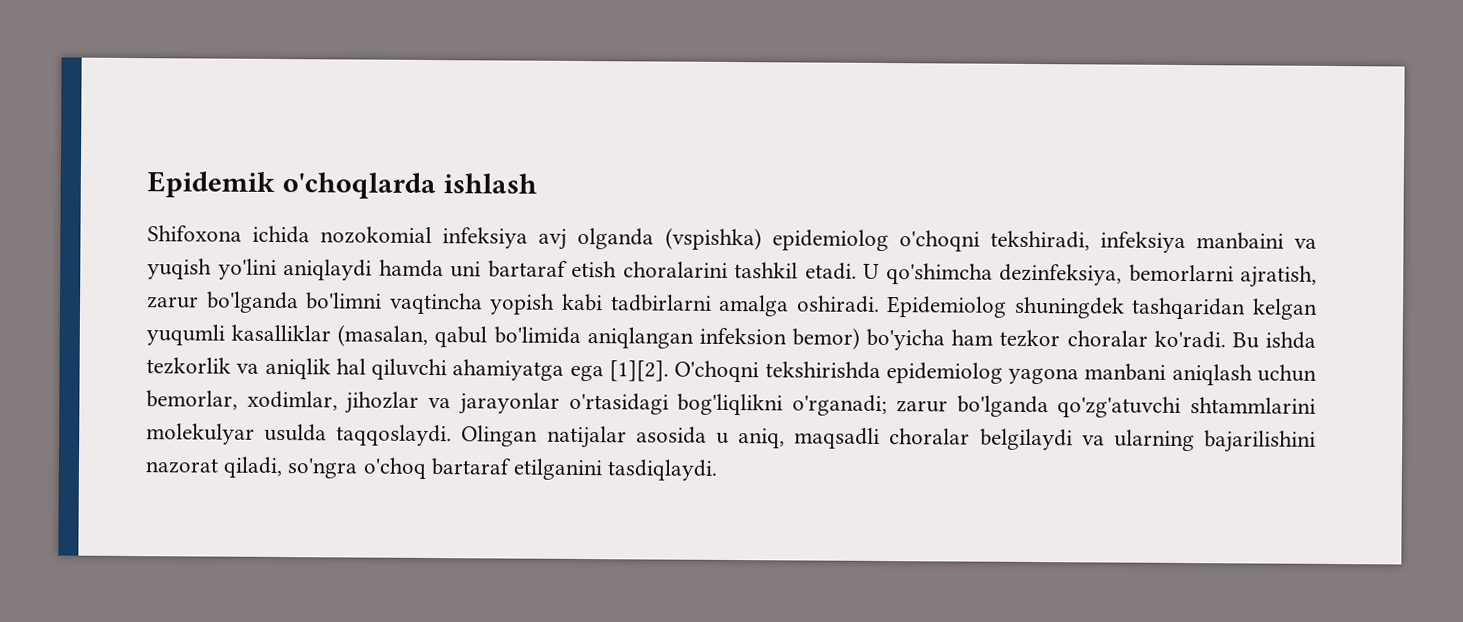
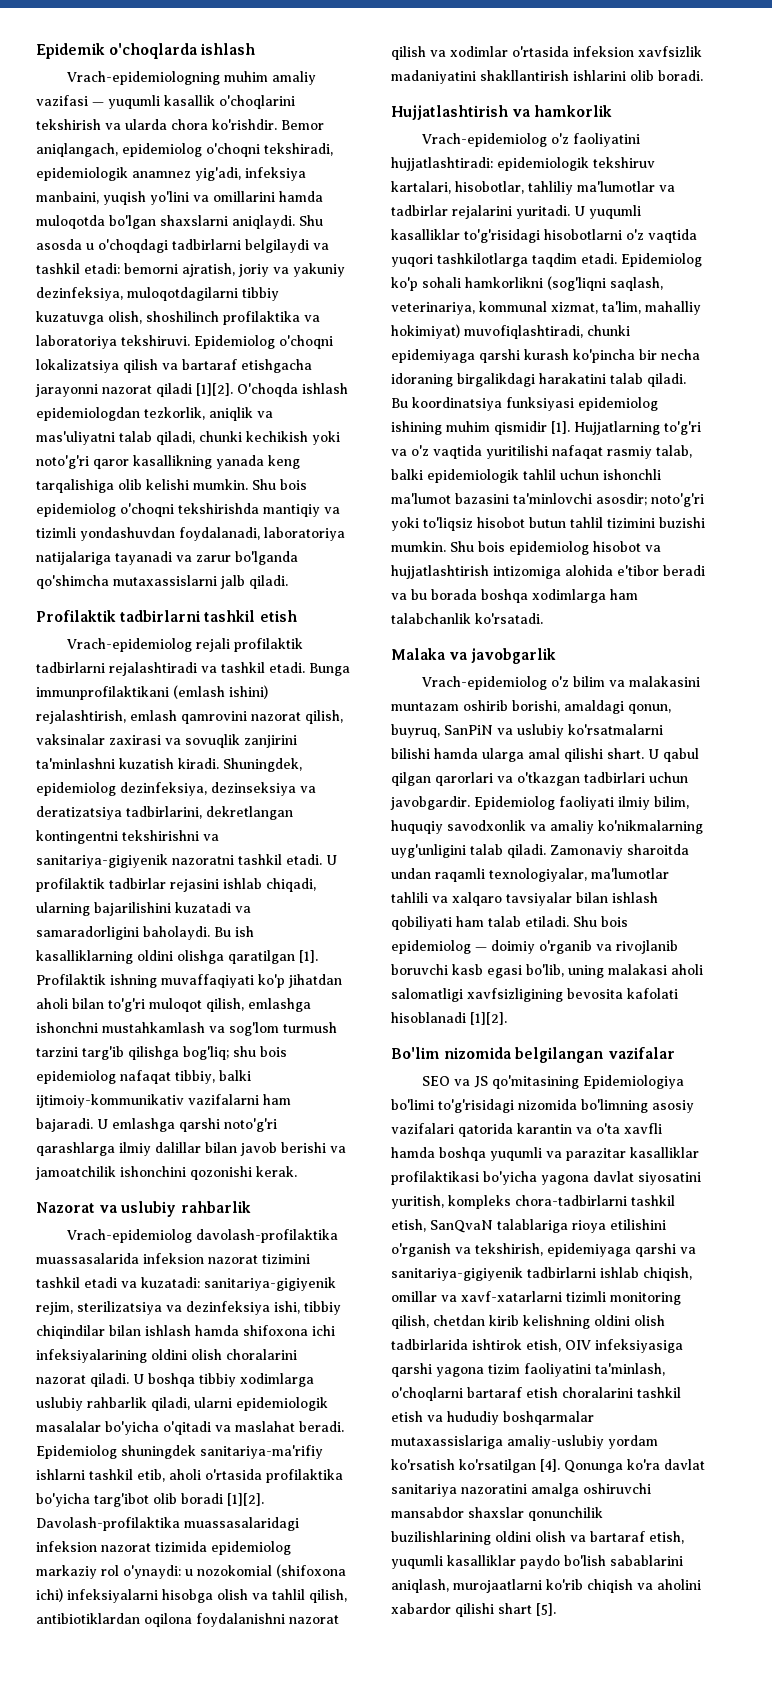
- Shifoxona ichida nozokomial infeksiya avj olganda (vspishka) epidemiolog o'choqni tekshiradi, infeksiya manbaini va yuqish yo'lini aniqlaydi hamda uni bartaraf etish choralarini tashkil etadi. U qo'shimcha dezinfeksiya, bemorlarni ajratish, zarur bo'lganda bo'limni vaqtincha yopish kabi tadbirlarni amalga oshiradi. Epidemiolog shuningdek tashqaridan kelgan yuqumli kasalliklar (masalan, qabul bo'limida aniqlangan infeksion bemor) bo'yicha ham tezkor choralar ko'radi. Bu ishda tezkorlik va aniqlik hal qiluvchi ahamiyatga ega [1][2]. O'choqni tekshirishda epidemiolog yagona manbani aniqlash uchun bemorlar, xodimlar, jihozlar va jarayonlar o'rtasidagi bog'liqlikni o'rganadi; zarur bo'lganda qo'zg'atuvchi shtammlarini molekulyar usulda taqqoslaydi. Olingan natijalar asosida u aniq, maqsadli choralar belgilaydi va ularning bajarilishini nazorat qiladi, so'ngra o'choq bartaraf etilganini tasdiqlaydi.
+ Vrach-epidemiologning muhim amaliy vazifasi — yuqumli kasallik o'choqlarini tekshirish va ularda chora ko'rishdir. Bemor aniqlangach, epidemiolog o'choqni tekshiradi, epidemiologik anamnez yig'adi, infeksiya manbaini, yuqish yo'lini va omillarini hamda muloqotda bo'lgan shaxslarni aniqlaydi. Shu asosda u o'choqdagi tadbirlarni belgilaydi va tashkil etadi: bemorni ajratish, joriy va yakuniy dezinfeksiya, muloqotdagilarni tibbiy kuzatuvga olish, shoshilinch profilaktika va laboratoriya tekshiruvi. Epidemiolog o'choqni lokalizatsiya qilish va bartaraf etishgacha jarayonni nazorat qiladi [1][2]. O'choqda ishlash epidemiologdan tezkorlik, aniqlik va mas'uliyatni talab qiladi, chunki kechikish yoki noto'g'ri qaror kasallikning yanada keng tarqalishiga olib kelishi mumkin. Shu bois epidemiolog o'choqni tekshirishda mantiqiy va tizimli yondashuvdan foydalanadi, laboratoriya natijalariga tayanadi va zarur bo'lganda qo'shimcha mutaxassislarni jalb qiladi.
+ Profilaktik tadbirlarni tashkil etish
+ Vrach-epidemiolog rejali profilaktik tadbirlarni rejalashtiradi va tashkil etadi. Bunga immunprofilaktikani (emlash ishini) rejalashtirish, emlash qamrovini nazorat qilish, vaksinalar zaxirasi va sovuqlik zanjirini ta'minlashni kuzatish kiradi. Shuningdek, epidemiolog dezinfeksiya, dezinseksiya va deratizatsiya tadbirlarini, dekretlangan kontingentni tekshirishni va sanitariya-gigiyenik nazoratni tashkil etadi. U profilaktik tadbirlar rejasini ishlab chiqadi, ularning bajarilishini kuzatadi va samaradorligini baholaydi. Bu ish kasalliklarning oldini olishga qaratilgan [1]. Profilaktik ishning muvaffaqiyati ko'p jihatdan aholi bilan to'g'ri muloqot qilish, emlashga ishonchni mustahkamlash va sog'lom turmush tarzini targ'ib qilishga bog'liq; shu bois epidemiolog nafaqat tibbiy, balki ijtimoiy-kommunikativ vazifalarni ham bajaradi. U emlashga qarshi noto'g'ri qarashlarga ilmiy dalillar bilan javob berishi va jamoatchilik ishonchini qozonishi kerak.
+ Nazorat va uslubiy rahbarlik
+ Vrach-epidemiolog davolash-profilaktika muassasalarida infeksion nazorat tizimini tashkil etadi va kuzatadi: sanitariya-gigiyenik rejim, sterilizatsiya va dezinfeksiya ishi, tibbiy chiqindilar bilan ishlash hamda shifoxona ichi infeksiyalarining oldini olish choralarini nazorat qiladi. U boshqa tibbiy xodimlarga uslubiy rahbarlik qiladi, ularni epidemiologik masalalar bo'yicha o'qitadi va maslahat beradi. Epidemiolog shuningdek sanitariya-ma'rifiy ishlarni tashkil etib, aholi o'rtasida profilaktika bo'yicha targ'ibot olib boradi [1][2]. Davolash-profilaktika muassasalaridagi infeksion nazorat tizimida epidemiolog markaziy rol o'ynaydi: u nozokomial (shifoxona ichi) infeksiyalarni hisobga olish va tahlil qilish, antibiotiklardan oqilona foydalanishni nazorat qilish va xodimlar o'rtasida infeksion xavfsizlik madaniyatini shakllantirish ishlarini olib boradi.
+ Hujjatlashtirish va hamkorlik
+ Vrach-epidemiolog o'z faoliyatini hujjatlashtiradi: epidemiologik tekshiruv kartalari, hisobotlar, tahliliy ma'lumotlar va tadbirlar rejalarini yuritadi. U yuqumli kasalliklar to'g'risidagi hisobotlarni o'z vaqtida yuqori tashkilotlarga taqdim etadi. Epidemiolog ko'p sohali hamkorlikni (sog'liqni saqlash, veterinariya, kommunal xizmat, ta'lim, mahalliy hokimiyat) muvofiqlashtiradi, chunki epidemiyaga qarshi kurash ko'pincha bir necha idoraning birgalikdagi harakatini talab qiladi. Bu koordinatsiya funksiyasi epidemiolog ishining muhim qismidir [1]. Hujjatlarning to'g'ri va o'z vaqtida yuritilishi nafaqat rasmiy talab, balki epidemiologik tahlil uchun ishonchli ma'lumot bazasini ta'minlovchi asosdir; noto'g'ri yoki to'liqsiz hisobot butun tahlil tizimini buzishi mumkin. Shu bois epidemiolog hisobot va hujjatlashtirish intizomiga alohida e'tibor beradi va bu borada boshqa xodimlarga ham talabchanlik ko'rsatadi.
+ Malaka va javobgarlik
+ Vrach-epidemiolog o'z bilim va malakasini muntazam oshirib borishi, amaldagi qonun, buyruq, SanPiN va uslubiy ko'rsatmalarni bilishi hamda ularga amal qilishi shart. U qabul qilgan qarorlari va o'tkazgan tadbirlari uchun javobgardir. Epidemiolog faoliyati ilmiy bilim, huquqiy savodxonlik va amaliy ko'nikmalarning uyg'unligini talab qiladi. Zamonaviy sharoitda undan raqamli texnologiyalar, ma'lumotlar tahlili va xalqaro tavsiyalar bilan ishlash qobiliyati ham talab etiladi. Shu bois epidemiolog — doimiy o'rganib va rivojlanib boruvchi kasb egasi bo'lib, uning malakasi aholi salomatligi xavfsizligining bevosita kafolati hisoblanadi [1][2].
+ Bo'lim nizomida belgilangan vazifalar
+ SEO va JS qo'mitasining Epidemiologiya bo'limi to'g'risidagi nizomida bo'limning asosiy vazifalari qatorida karantin va o'ta xavfli hamda boshqa yuqumli va parazitar kasalliklar profilaktikasi bo'yicha yagona davlat siyosatini yuritish, kompleks chora-tadbirlarni tashkil etish, SanQvaN talablariga rioya etilishini o'rganish va tekshirish, epidemiyaga qarshi va sanitariya-gigiyenik tadbirlarni ishlab chiqish, omillar va xavf-xatarlarni tizimli monitoring qilish, chetdan kirib kelishning oldini olish tadbirlarida ishtirok etish, OIV infeksiyasiga qarshi yagona tizim faoliyatini ta'minlash, o'choqlarni bartaraf etish choralarini tashkil etish va hududiy boshqarmalar mutaxassislariga amaliy-uslubiy yordam ko'rsatish ko'rsatilgan [4]. Qonunga ko'ra davlat sanitariya nazoratini amalga oshiruvchi mansabdor shaxslar qonunchilik buzilishlarining oldini olish va bartaraf etish, yuqumli kasalliklar paydo bo'lish sabablarini aniqlash, murojaatlarni ko'rib chiqish va aholini xabardor qilishi shart [5].

